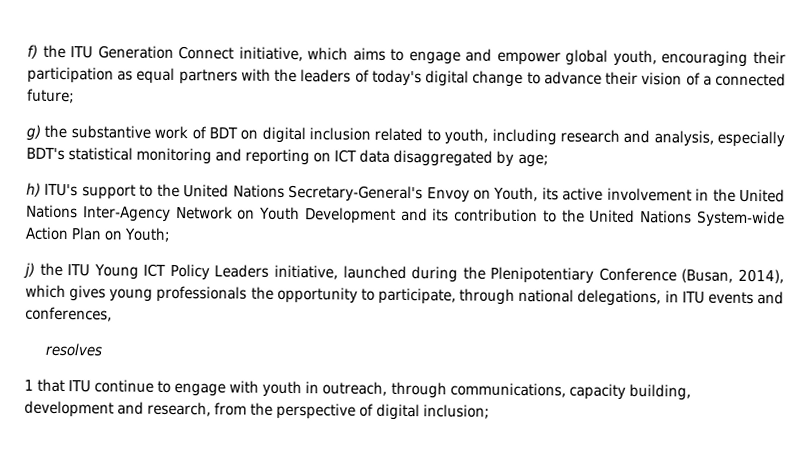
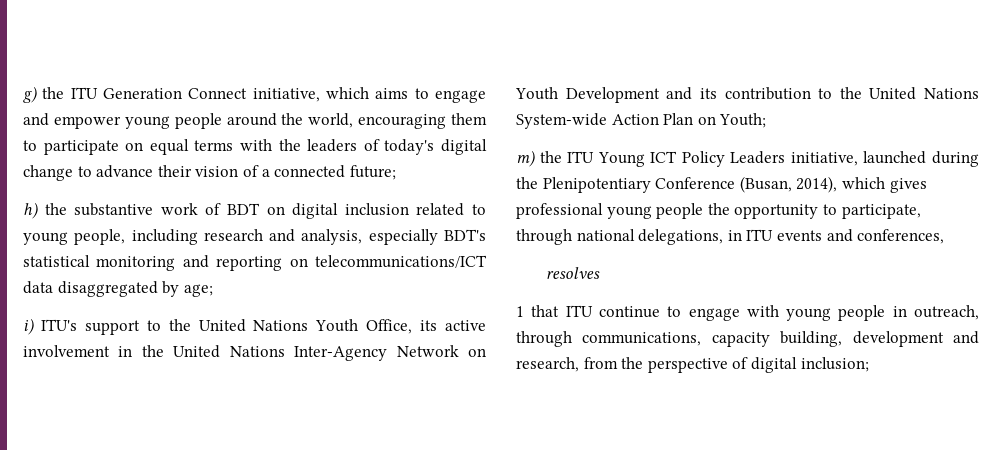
- f) the ITU Generation Connect initiative, which aims to engage and empower global youth, encouraging their participation as equal partners with the leaders of today's digital change to advance their vision of a connected future;
+ g) the ITU Generation Connect initiative, which aims to engage and empower young people around the world, encouraging them to participate on equal terms with the leaders of today's digital change to advance their vision of a connected future;
- g) the substantive work of BDT on digital inclusion related to youth, including research and analysis, especially BDT's statistical monitoring and reporting on ICT data disaggregated by age;
+ h) the substantive work of BDT on digital inclusion related to young people, including research and analysis, especially BDT's statistical monitoring and reporting on telecommunications/ICT data disaggregated by age;
- h) ITU's support to the United Nations Secretary-General's Envoy on Youth, its active involvement in the United Nations Inter-Agency Network on Youth Development and its contribution to the United Nations System-wide Action Plan on Youth;
+ i) ITU's support to the United Nations Youth Office, its active involvement in the United Nations Inter-Agency Network on Youth Development and its contribution to the United Nations System-wide Action Plan on Youth;
- j) the ITU Young ICT Policy Leaders initiative, launched during the Plenipotentiary Conference (Busan, 2014), which gives young professionals the opportunity to participate, through national delegations, in ITU events and conferences,
+ m) the ITU Young ICT Policy Leaders initiative, launched during the Plenipotentiary Conference (Busan, 2014), which gives professional young people the opportunity to participate, through national delegations, in ITU events and conferences,
- 1 that ITU continue to engage with youth in outreach, through communications, capacity building, development and research, from the perspective of digital inclusion;
+ 1 that ITU continue to engage with young people in outreach, through communications, capacity building, development and research, from the perspective of digital inclusion;

